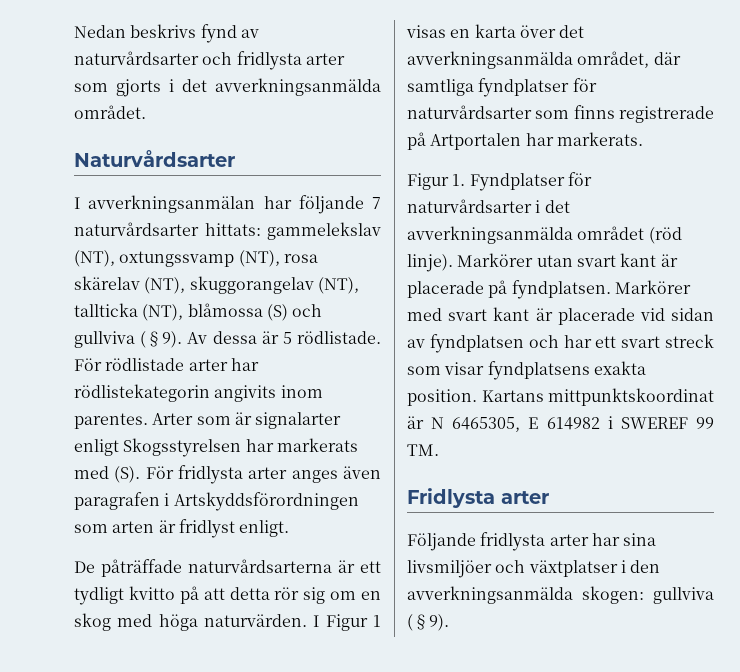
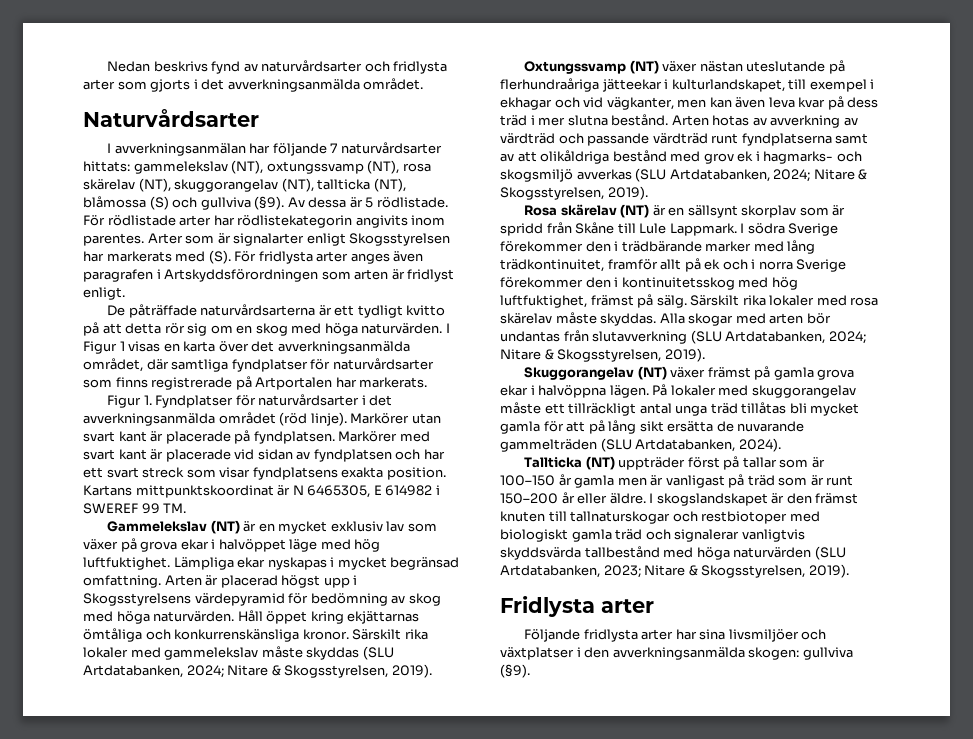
+ Gammelekslav (NT) är en mycket exklusiv lav som växer på grova ekar i halvöppet läge med hög luftfuktighet. Lämpliga ekar nyskapas i mycket begränsad omfattning. Arten är placerad högst upp i Skogsstyrelsens värdepyramid för bedömning av skog med höga naturvärden. Håll öppet kring ekjättarnas ömtåliga och konkurrenskänsliga kronor. Särskilt rika lokaler med gammelekslav måste skyddas (SLU Artdatabanken, 2024; Nitare & Skogsstyrelsen, 2019).
+ Oxtungssvamp (NT) växer nästan uteslutande på flerhundraåriga jätteekar i kulturlandskapet, till exempel i ekhagar och vid vägkanter, men kan även leva kvar på dess träd i mer slutna bestånd. Arten hotas av avverkning av värdträd och passande värdträd runt fyndplatserna samt av att olikåldriga bestånd med grov ek i hagmarks- och skogsmiljö avverkas (SLU Artdatabanken, 2024; Nitare & Skogsstyrelsen, 2019).
+ Rosa skärelav (NT) är en sällsynt skorplav som är spridd från Skåne till Lule Lappmark. I södra Sverige förekommer den i trädbärande marker med lång trädkontinuitet, framför allt på ek och i norra Sverige förekommer den i kontinuitetsskog med hög luftfuktighet, främst på sälg. Särskilt rika lokaler med rosa skärelav måste skyddas. Alla skogar med arten bör undantas från slutavverkning (SLU Artdatabanken, 2024; Nitare & Skogsstyrelsen, 2019).
+ Skuggorangelav (NT) växer främst på gamla grova ekar i halvöppna lägen. På lokaler med skuggorangelav måste ett tillräckligt antal unga träd tillåtas bli mycket gamla för att på lång sikt ersätta de nuvarande gammelträden (SLU Artdatabanken, 2024).
+ Tallticka (NT) uppträder först på tallar som är 100–150 år gamla men är vanligast på träd som är runt 150–200 år eller äldre. I skogslandskapet är den främst knuten till tallnaturskogar och restbiotoper med biologiskt gamla träd och signalerar vanligtvis skyddsvärda tallbestånd med höga naturvärden (SLU Artdatabanken, 2023; Nitare & Skogsstyrelsen, 2019).

